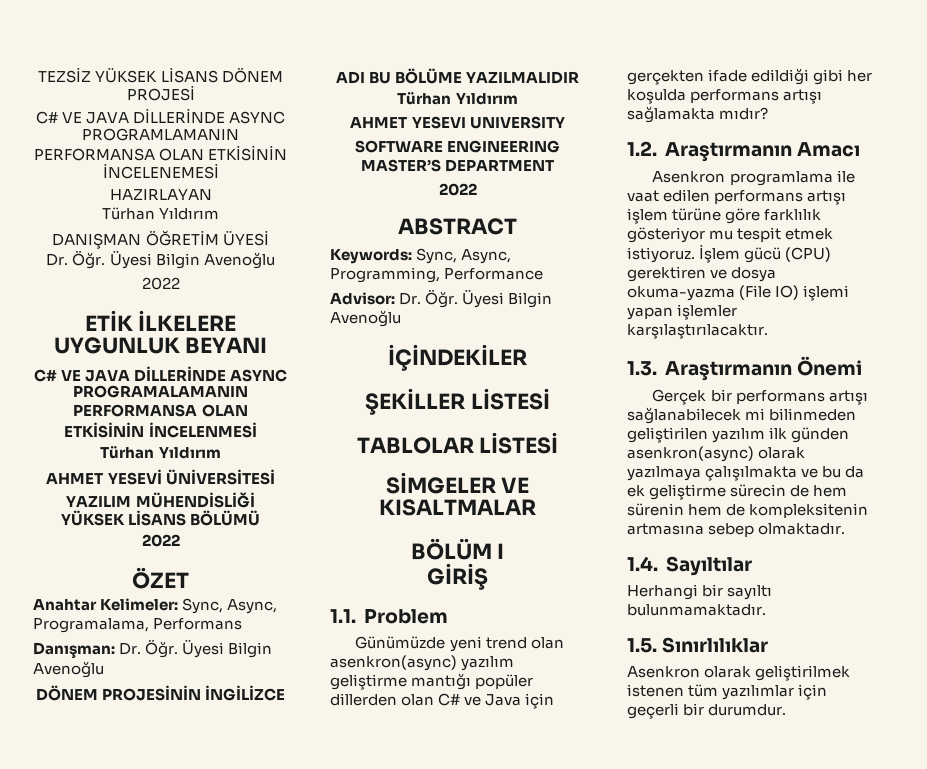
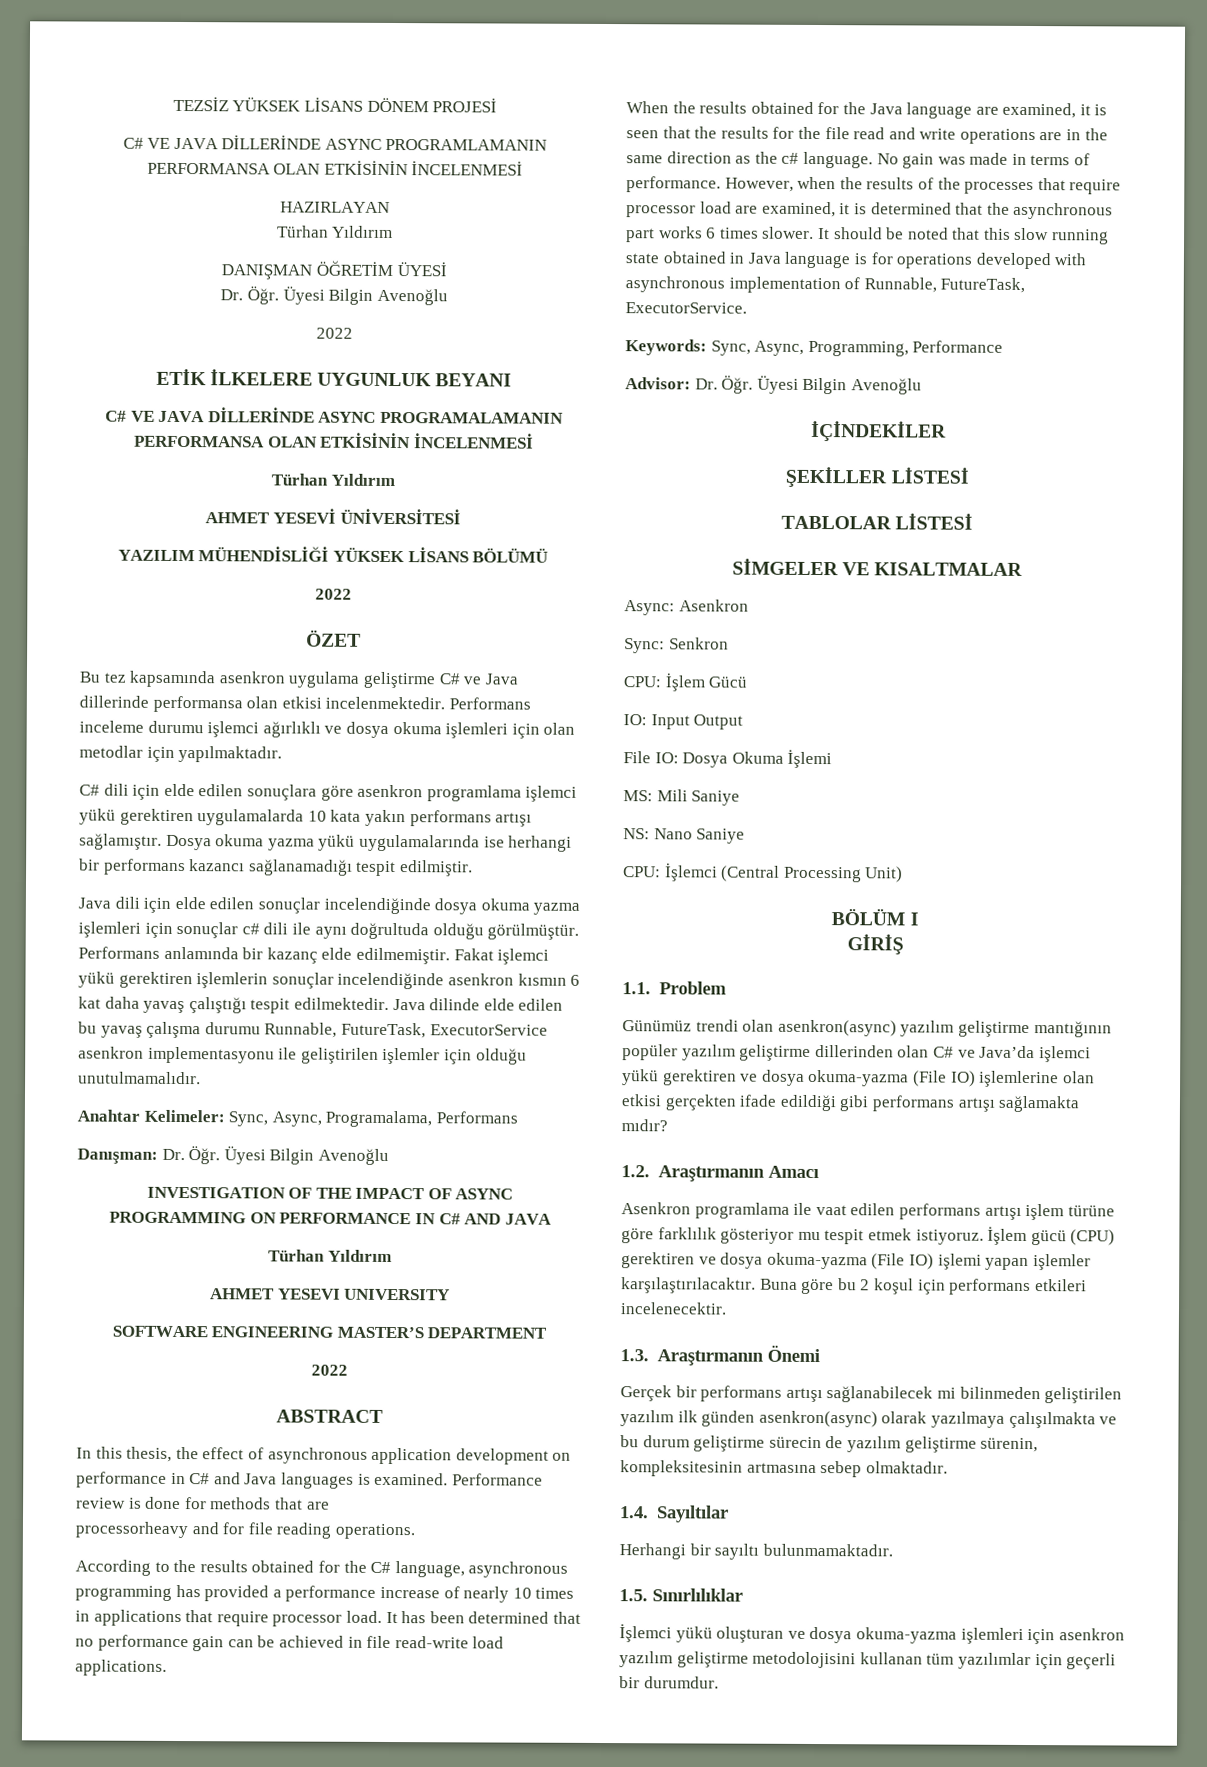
- C# VE JAVA DİLLERİNDE ASYNC PROGRAMLAMANIN PERFORMANSA OLAN ETKİSİNİN İNCELENEMESİ
+ C# VE JAVA DİLLERİNDE ASYNC PROGRAMLAMANIN PERFORMANSA OLAN ETKİSİNİN İNCELENMESİ
+ Bu tez kapsamında asenkron uygulama geliştirme C# ve Java dillerinde performansa olan etkisi incelenmektedir. Performans inceleme durumu işlemci ağırlıklı ve dosya okuma işlemleri için olan metodlar için yapılmaktadır.
+ C# dili için elde edilen sonuçlara göre asenkron programlama işlemci yükü gerektiren uygulamalarda 10 kata yakın performans artışı sağlamıştır. Dosya okuma yazma yükü uygulamalarında ise herhangi bir performans kazancı sağlanamadığı tespit edilmiştir.
+ Java dili için elde edilen sonuçlar incelendiğinde dosya okuma yazma işlemleri için sonuçlar c# dili ile aynı doğrultuda olduğu görülmüştür. Performans anlamında bir kazanç elde edilmemiştir. Fakat işlemci yükü gerektiren işlemlerin sonuçlar incelendiğinde asenkron kısmın 6 kat daha yavaş çalıştığı tespit edilmektedir. Java dilinde elde edilen bu yavaş çalışma durumu Runnable, FutureTask, ExecutorService asenkron implementasyonu ile geliştirilen işlemler için olduğu unutulmamalıdır.
- DÖNEM PROJESİNİN İNGİLİZCE ADI BU BÖLÜME YAZILMALIDIR
+ INVESTIGATION OF THE IMPACT OF ASYNC PROGRAMMING ON PERFORMANCE IN C# AND JAVA
+ In this thesis, the effect of asynchronous application development on performance in C# and Java languages is examined. Performance review is done for methods that are
+ processorheavy and for file reading operations.
+ According to the results obtained for the C# language, asynchronous programming has provided a performance increase of nearly 10 times in applications that require processor load. It has been determined that no performance gain can be achieved in file read-write load applications.
+ When the results obtained for the Java language are examined, it is seen that the results for the file read and write operations are in the same direction as the c# language. No gain was made in terms of performance. However, when the results of the processes that require processor load are examined, it is determined that the asynchronous part works 6 times slower. It should be noted that this slow running state obtained in Java language is for operations developed with asynchronous implementation of Runnable, FutureTask, ExecutorService.
+ Async: Asenkron
+ Sync: Senkron
+ CPU: İşlem Gücü
+ IO: Input Output
+ File IO: Dosya Okuma İşlemi
+ MS: Mili Saniye
+ NS: Nano Saniye
+ CPU: İşlemci (Central Processing Unit)
- Günümüzde yeni trend olan asenkron(async) yazılım geliştirme mantığı popüler dillerden olan C# ve Java için gerçekten ifade edildiği gibi her koşulda performans artışı sağlamakta mıdır?
+ Günümüz trendi olan asenkron(async) yazılım geliştirme mantığının popüler yazılım geliştirme dillerinden olan C# ve Java’da işlemci yükü gerektiren ve dosya okuma-yazma (File IO) işlemlerine olan etkisi gerçekten ifade edildiği gibi performans artışı sağlamakta mıdır?
+ Buna göre bu 2 koşul için performans etkileri incelenecektir.
- Gerçek bir performans artışı sağlanabilecek mi bilinmeden geliştirilen yazılım ilk günden asenkron(async) olarak yazılmaya çalışılmakta ve bu da ek geliştirme sürecin de hem sürenin hem de kompleksitenin artmasına sebep olmaktadır.
+ Gerçek bir performans artışı sağlanabilecek mi bilinmeden geliştirilen yazılım ilk günden asenkron(async) olarak yazılmaya çalışılmakta ve bu durum geliştirme sürecin de yazılım geliştirme sürenin, kompleksitesinin artmasına sebep olmaktadır.
- Asenkron olarak geliştirilmek istenen tüm yazılımlar için geçerli bir durumdur.
+ İşlemci yükü oluşturan ve dosya okuma-yazma işlemleri için asenkron yazılım geliştirme metodolojisini kullanan tüm yazılımlar için geçerli bir durumdur.

